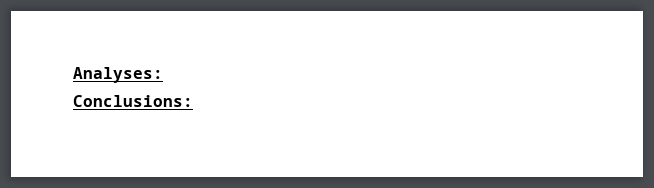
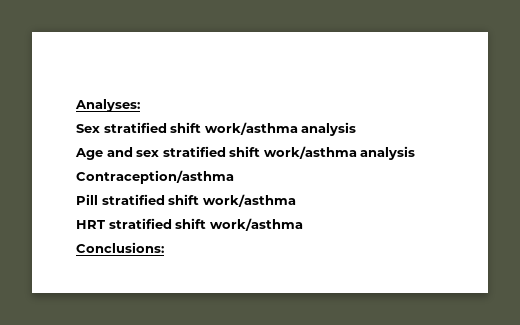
+ Sex stratified shift work/asthma analysis
+ Age and sex stratified shift work/asthma analysis
+ Contraception/asthma
+ Pill stratified shift work/asthma
+ HRT stratified shift work/asthma

